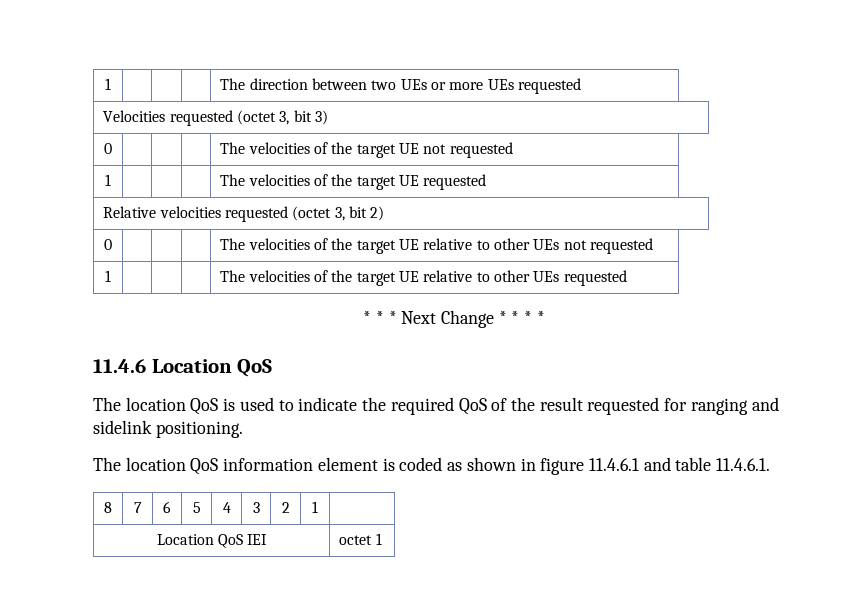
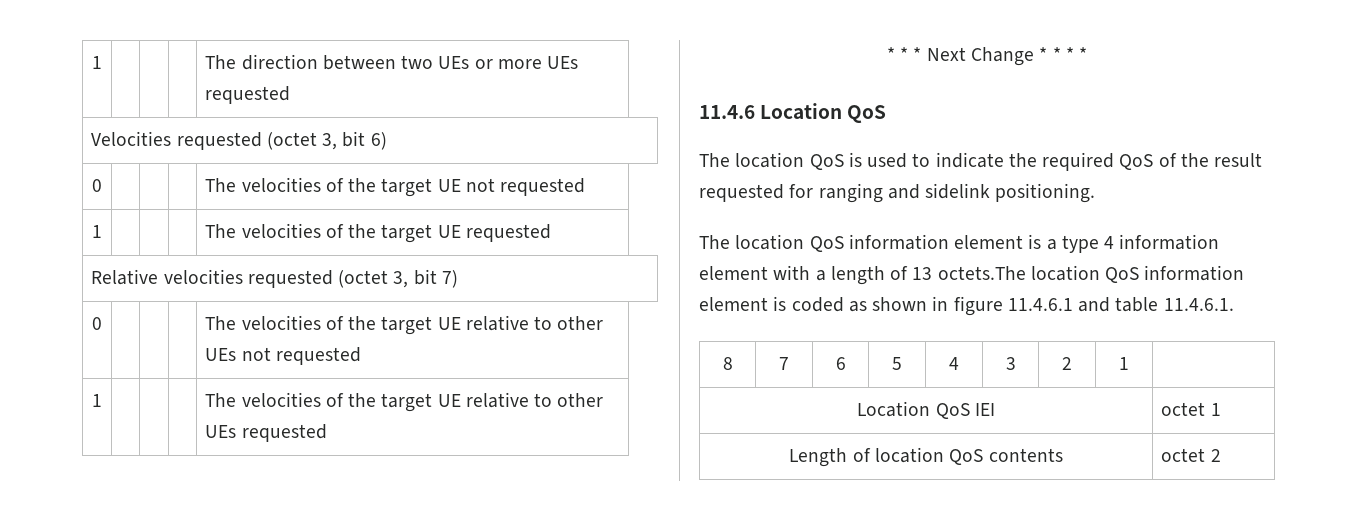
- Velocities requested (octet 3, bit 3)
+ Velocities requested (octet 3, bit 6)
- Relative velocities requested (octet 3, bit 2)
+ Relative velocities requested (octet 3, bit 7)
- The location QoS information element is coded as shown in figure 11.4.6.1 and table 11.4.6.1.
+ The location QoS information element is a type 4 information element with a length of 13 octets.The location QoS information element is coded as shown in figure 11.4.6.1 and table 11.4.6.1.
+ Length of location QoS contents | octet 2

